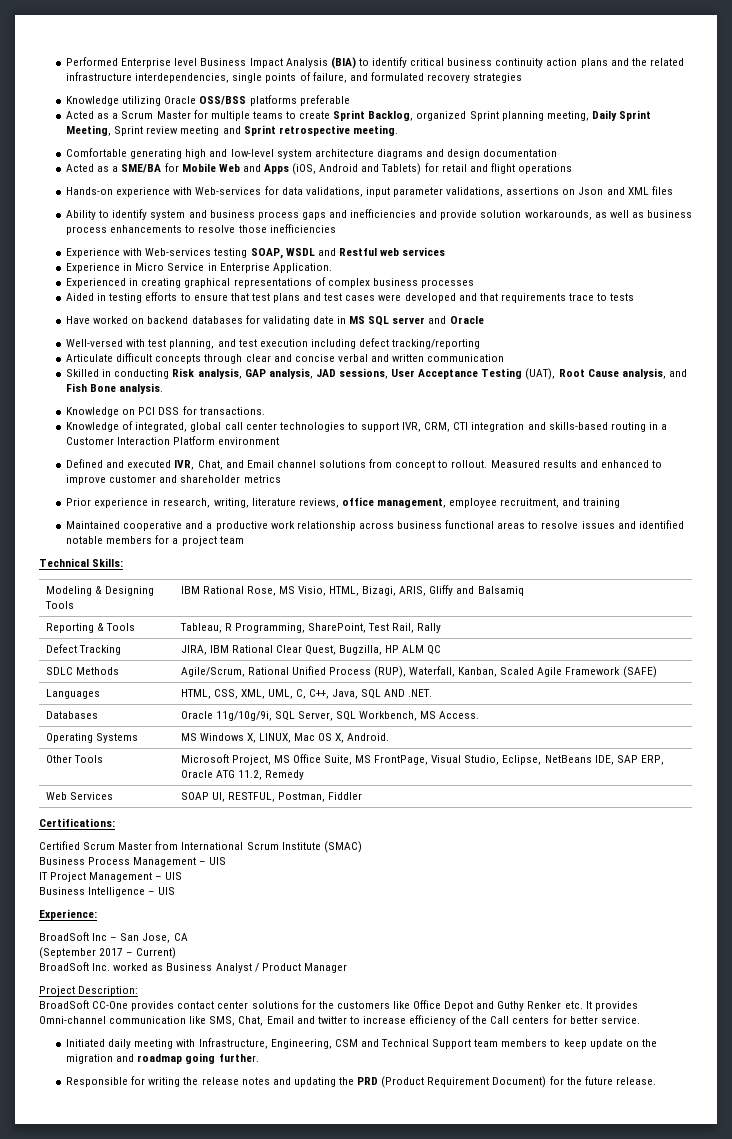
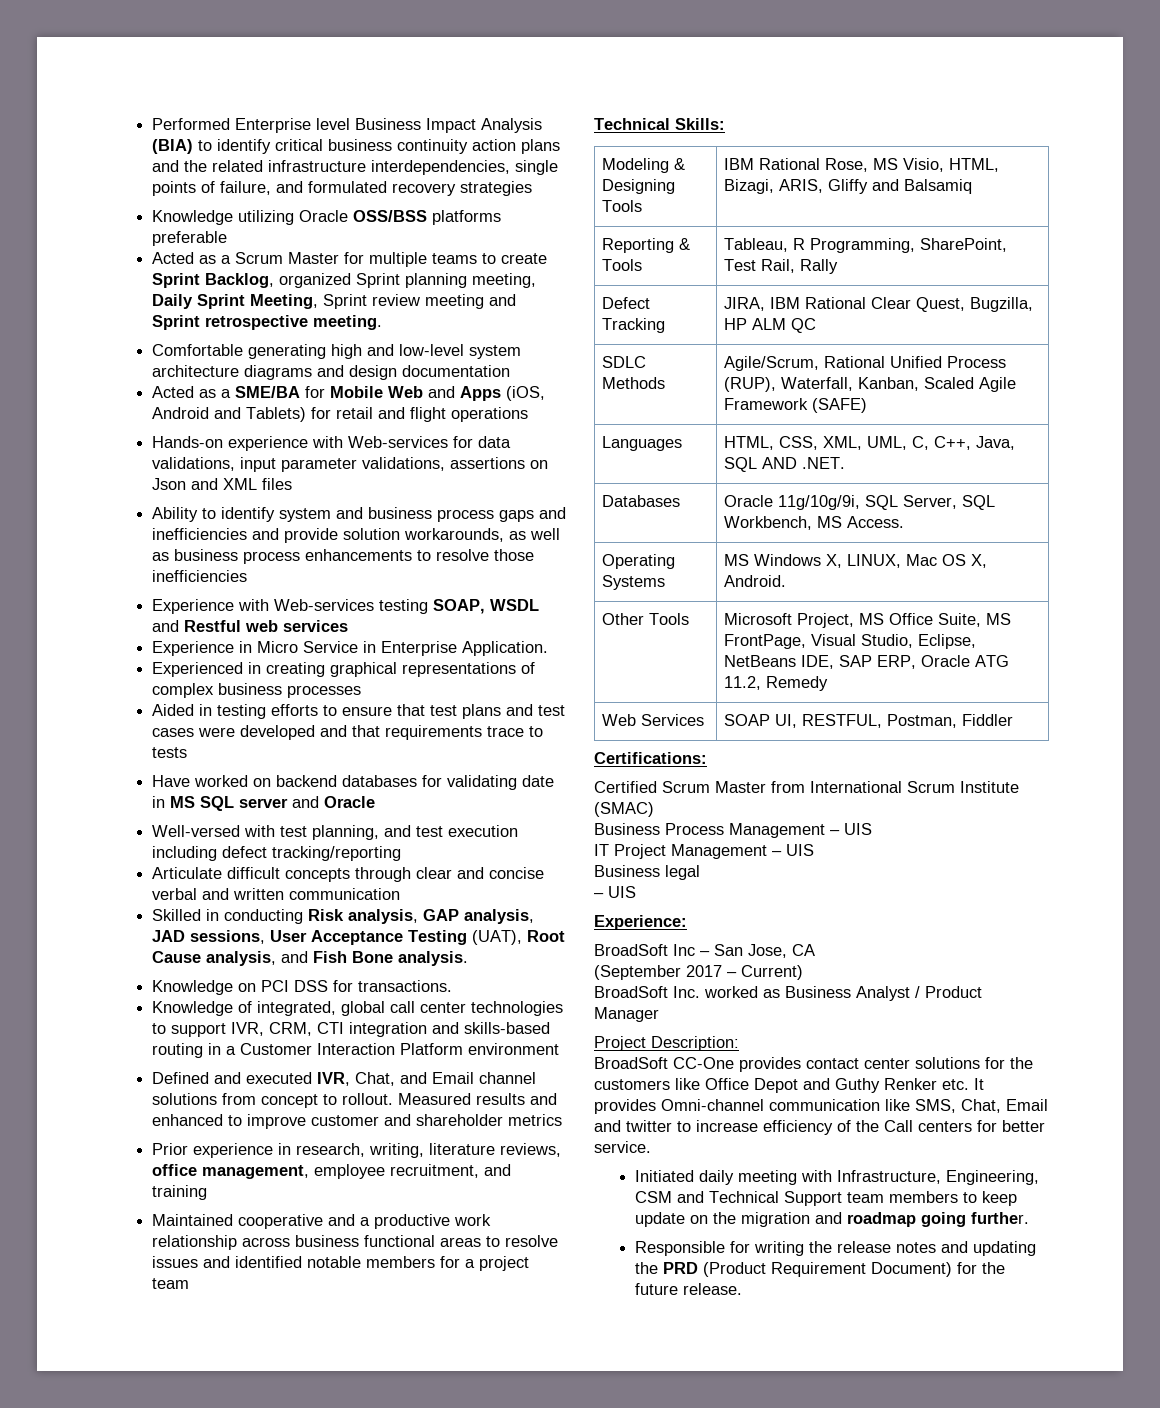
- Business Intelligence – UIS
+ Business legal
+ – UIS

